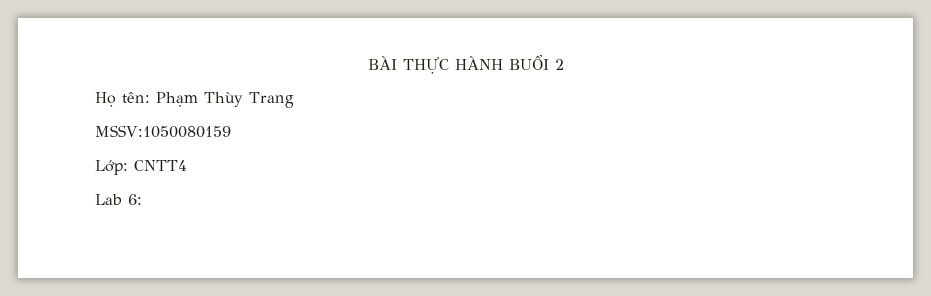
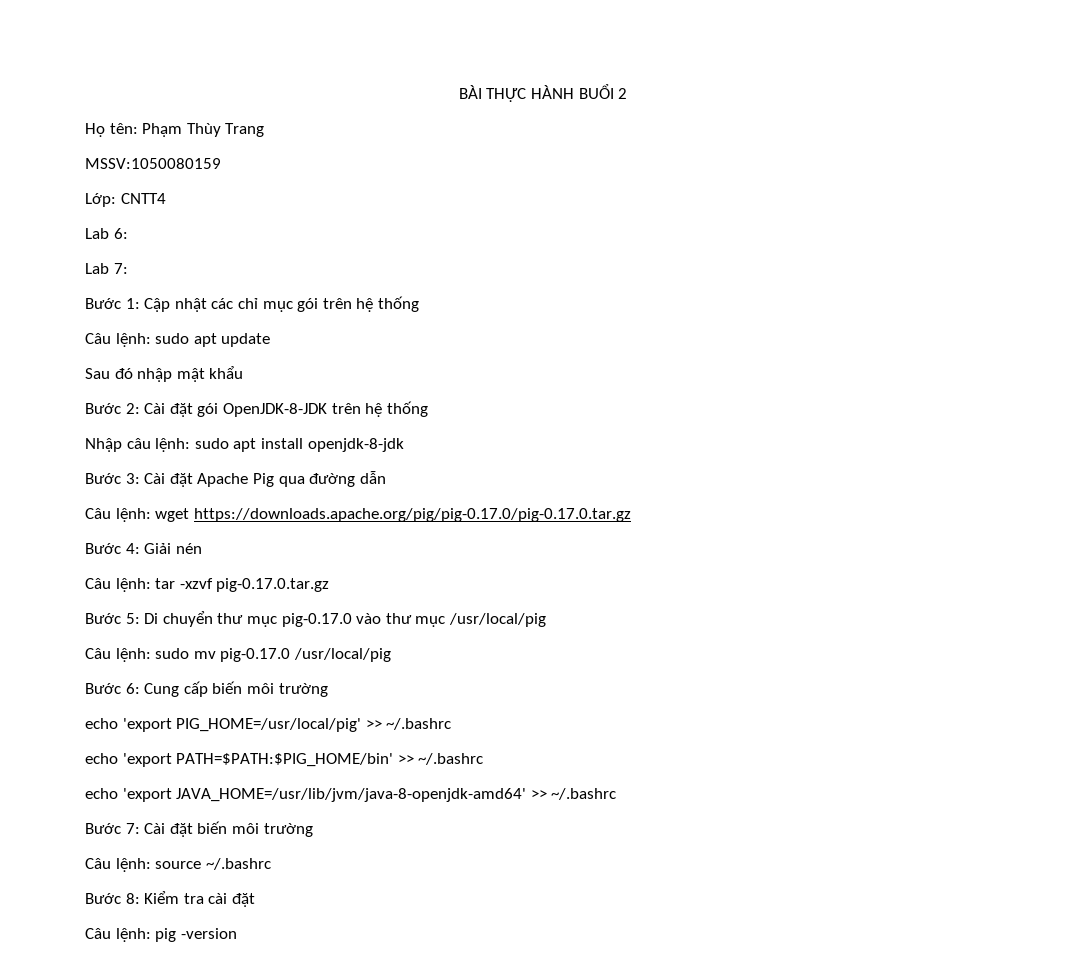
+ Lab 7:
+ Bước 1: Cập nhật các chỉ mục gói trên hệ thống
+ Câu lệnh: sudo apt update
+ Sau đó nhập mật khẩu
+ Bước 2: Cài đặt gói OpenJDK-8-JDK trên hệ thống
+ Nhập câu lệnh: sudo apt install openjdk-8-jdk
+ Bước 3: Cài đặt Apache Pig qua đường dẫn
+ Câu lệnh: wget https://downloads.apache.org/pig/pig-0.17.0/pig-0.17.0.tar.gz
+ Bước 4: Giải nén
+ Câu lệnh: tar -xzvf pig-0.17.0.tar.gz
+ Bước 5: Di chuyển thư mục pig-0.17.0 vào thư mục /usr/local/pig
+ Câu lệnh: sudo mv pig-0.17.0 /usr/local/pig
+ Bước 6: Cung cấp biến môi trường
+ echo 'export PIG_HOME=/usr/local/pig' >> ~/.bashrc
+ echo 'export PATH=$PATH:$PIG_HOME/bin' >> ~/.bashrc
+ echo 'export JAVA_HOME=/usr/lib/jvm/java-8-openjdk-amd64' >> ~/.bashrc
+ Bước 7: Cài đặt biến môi trường
+ Câu lệnh: source ~/.bashrc
+ Bước 8: Kiểm tra cài đặt
+ Câu lệnh: pig -version

